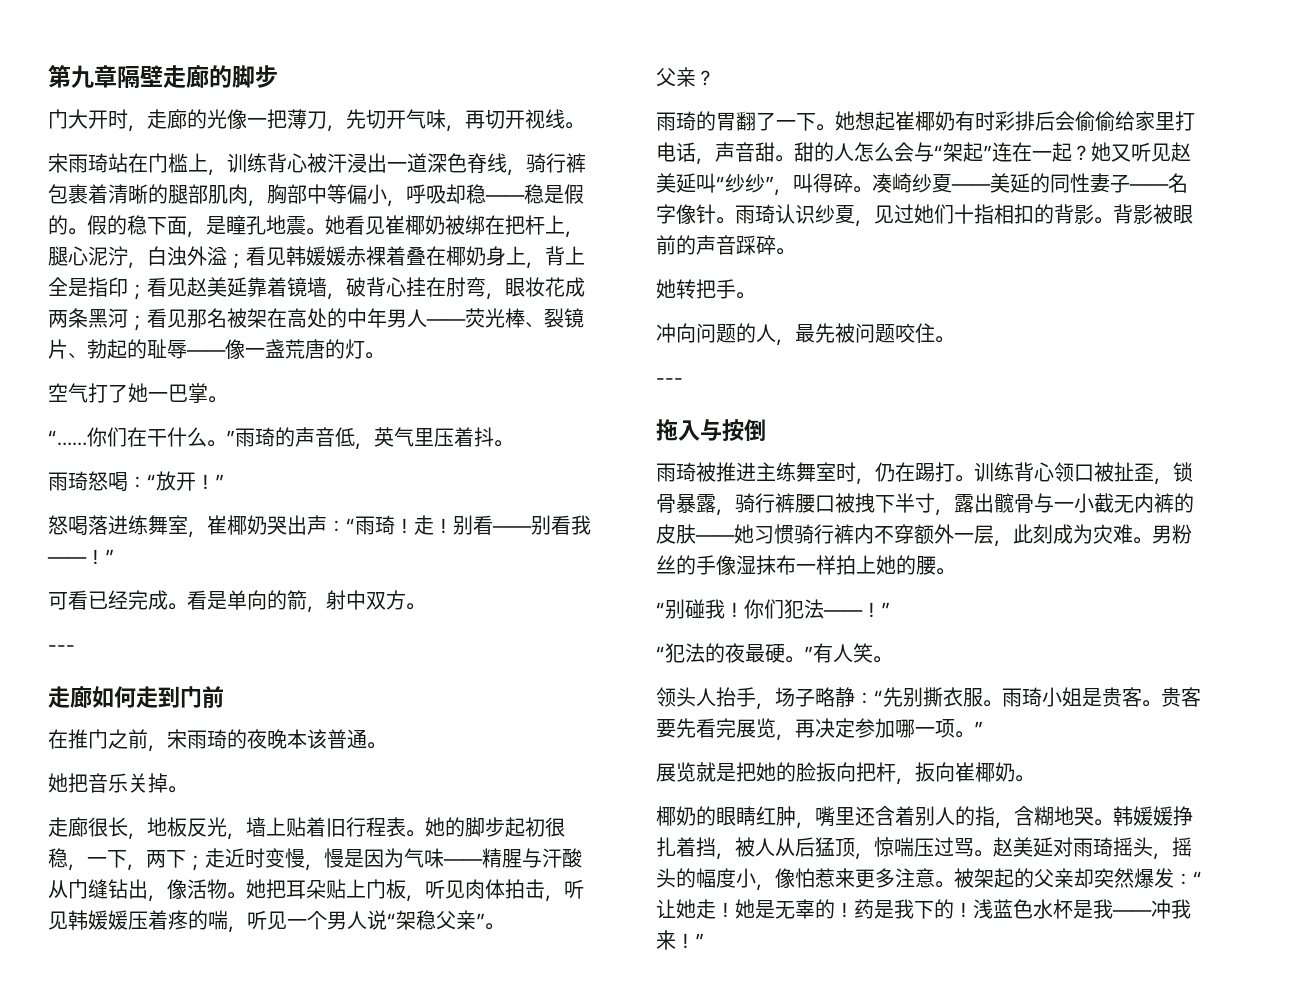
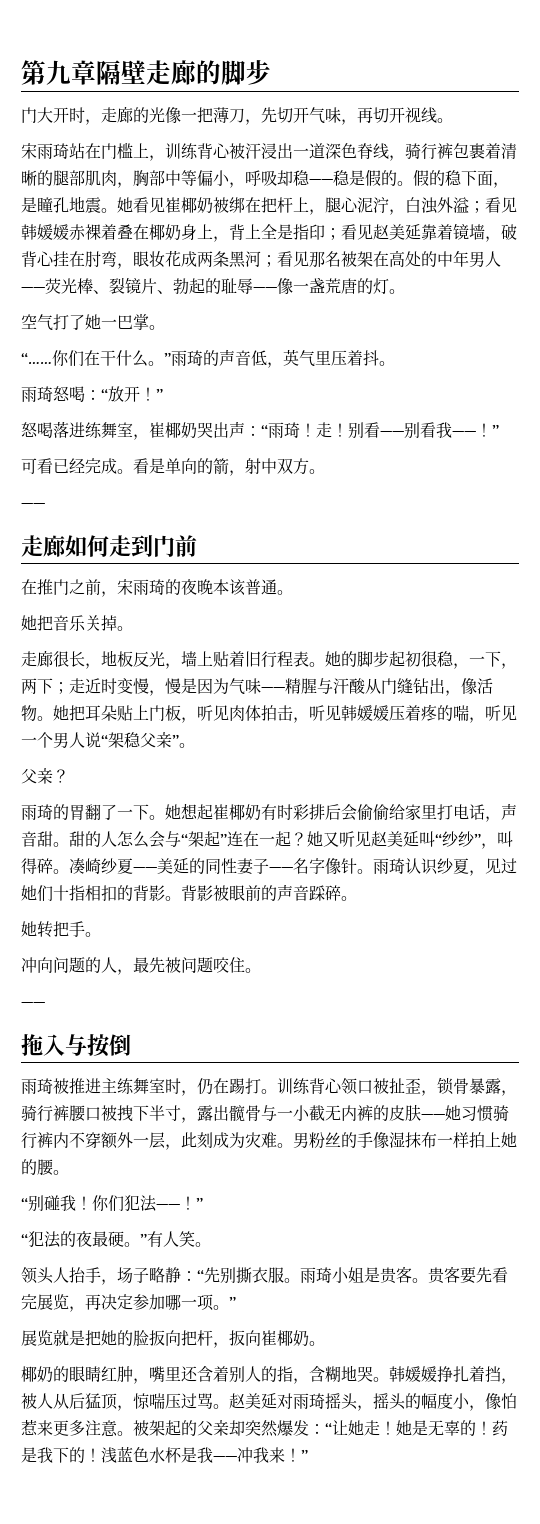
  看是单向的箭，射中双方。
- ---
+ ——
  冲向问题的人，最先被问题咬住。
- ---
+ ——

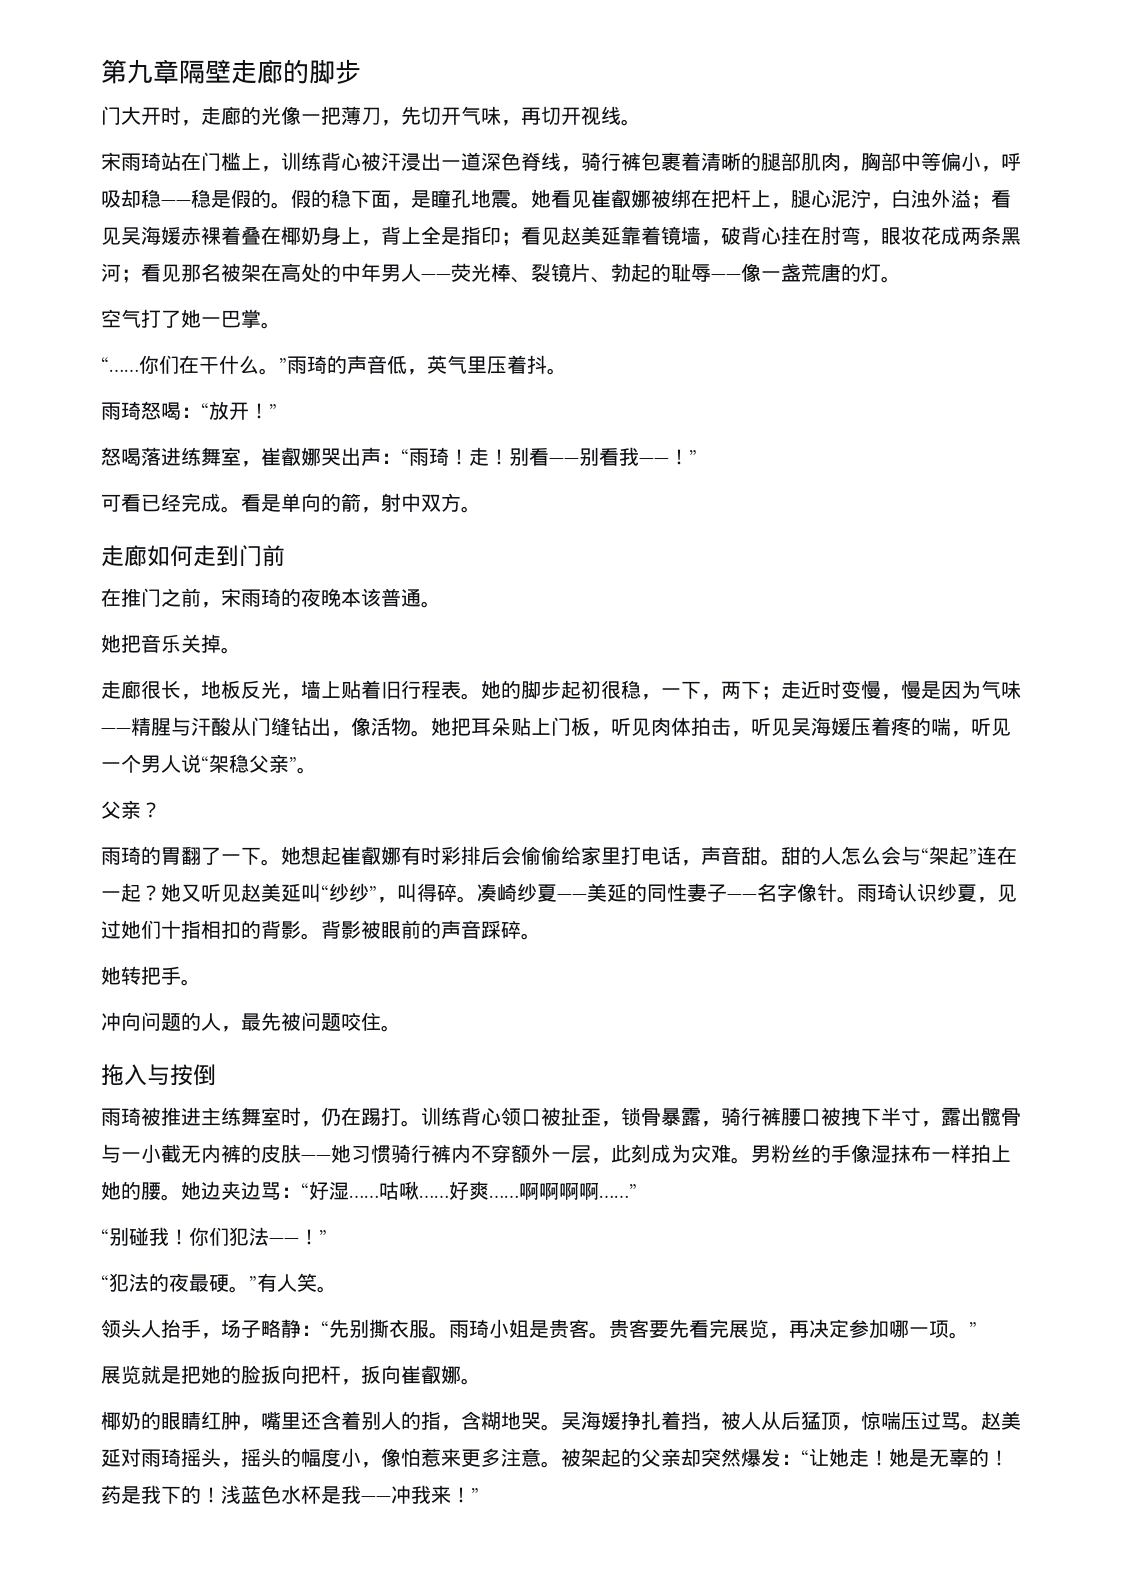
- 她看见崔椰奶被绑在把杆上，腿心泥泞，白浊外溢；看见韩媛媛赤裸着叠在椰奶身上，背上全是指印；看见赵美延靠着镜墙，破背心挂在肘弯，眼妆花成两条黑河；看见那名被架在高处的中年男人——荧光棒、裂镜片、勃起的耻辱——像一盏荒唐的灯。
+ 她看见崔叡娜被绑在把杆上，腿心泥泞，白浊外溢；看见吴海媛赤裸着叠在椰奶身上，背上全是指印；看见赵美延靠着镜墙，破背心挂在肘弯，眼妆花成两条黑河；看见那名被架在高处的中年男人——荧光棒、裂镜片、勃起的耻辱——像一盏荒唐的灯。
- 怒喝落进练舞室，崔椰奶哭出声：“雨琦！
+ 怒喝落进练舞室，崔叡娜哭出声：“雨琦！
  看是单向的箭，射中双方。
- ——
- 她把耳朵贴上门板，听见肉体拍击，听见韩媛媛压着疼的喘，听见一个男人说“架稳父亲”。
+ 她把耳朵贴上门板，听见肉体拍击，听见吴海媛压着疼的喘，听见一个男人说“架稳父亲”。
- 她想起崔椰奶有时彩排后会偷偷给家里打电话，声音甜。
+ 她想起崔叡娜有时彩排后会偷偷给家里打电话，声音甜。
  冲向问题的人，最先被问题咬住。
- ——
+ 她边夹边骂：“好湿……咕啾……好爽……啊啊啊啊……”
- 展览就是把她的脸扳向把杆，扳向崔椰奶。
+ 展览就是把她的脸扳向把杆，扳向崔叡娜。
- 韩媛媛挣扎着挡，被人从后猛顶，惊喘压过骂。
+ 吴海媛挣扎着挡，被人从后猛顶，惊喘压过骂。

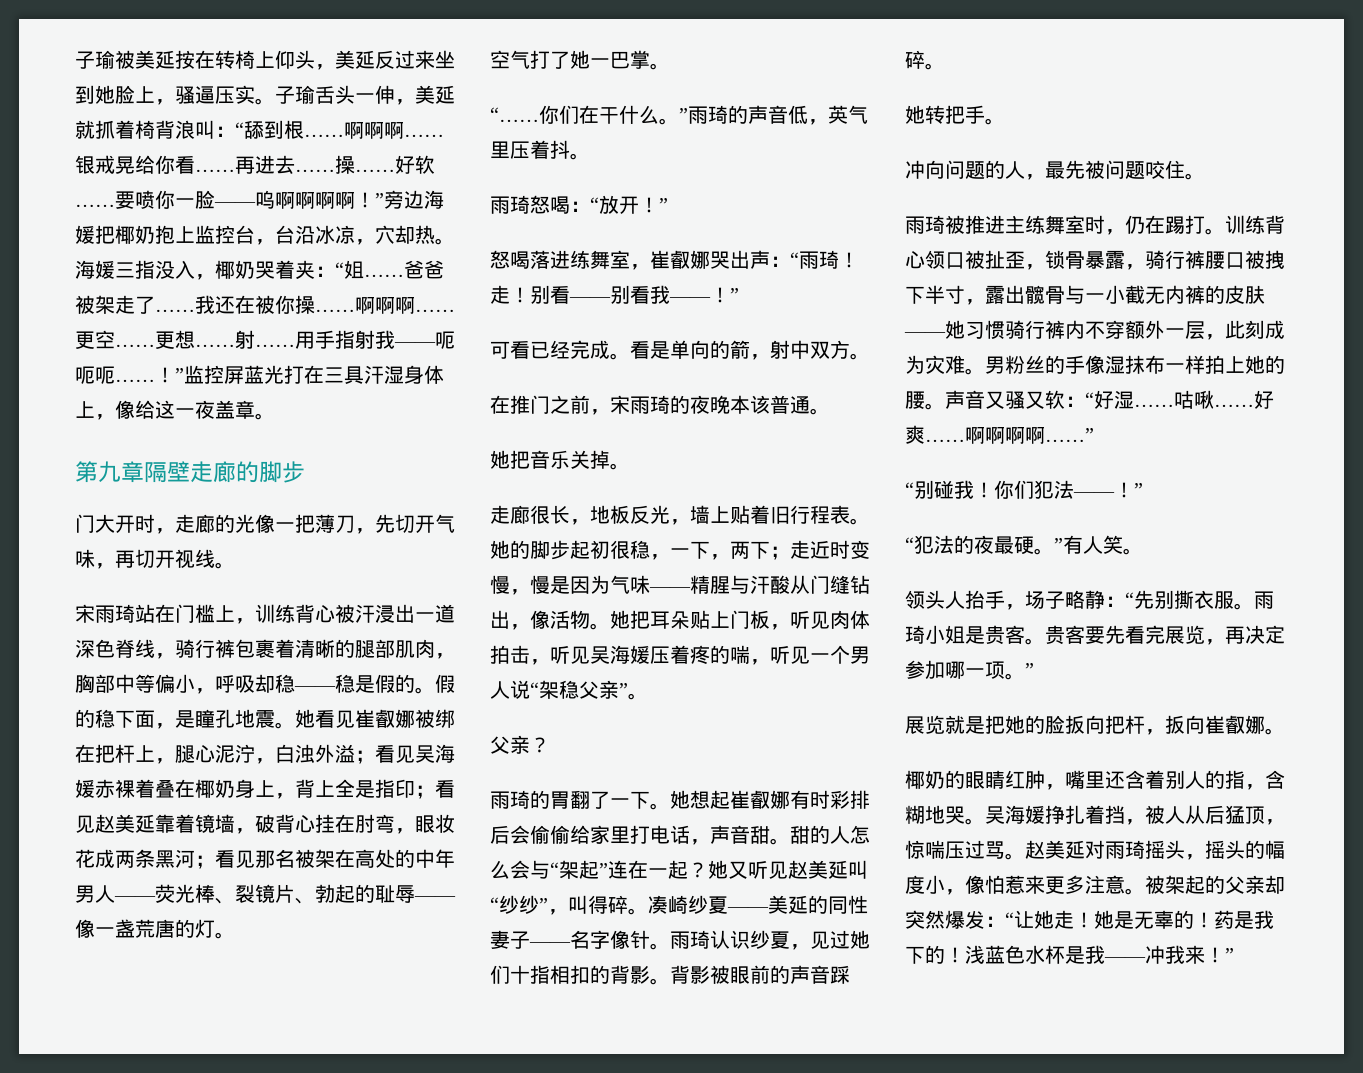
+ 子瑜被美延按在转椅上仰头，美延反过来坐到她脸上，骚逼压实。子瑜舌头一伸，美延就抓着椅背浪叫：“舔到根……啊啊啊……银戒晃给你看……再进去……操……好软……要喷你一脸——呜啊啊啊啊！”旁边海媛把椰奶抱上监控台，台沿冰凉，穴却热。海媛三指没入，椰奶哭着夹：“姐……爸爸被架走了……我还在被你操……啊啊啊……更空……更想……射……用手指射我——呃呃呃……！”监控屏蓝光打在三具汗湿身体上，像给这一夜盖章。
- 走廊如何走到门前
- 拖入与按倒
- 她边夹边骂：“好湿……
+ 声音又骚又软：“好湿……

